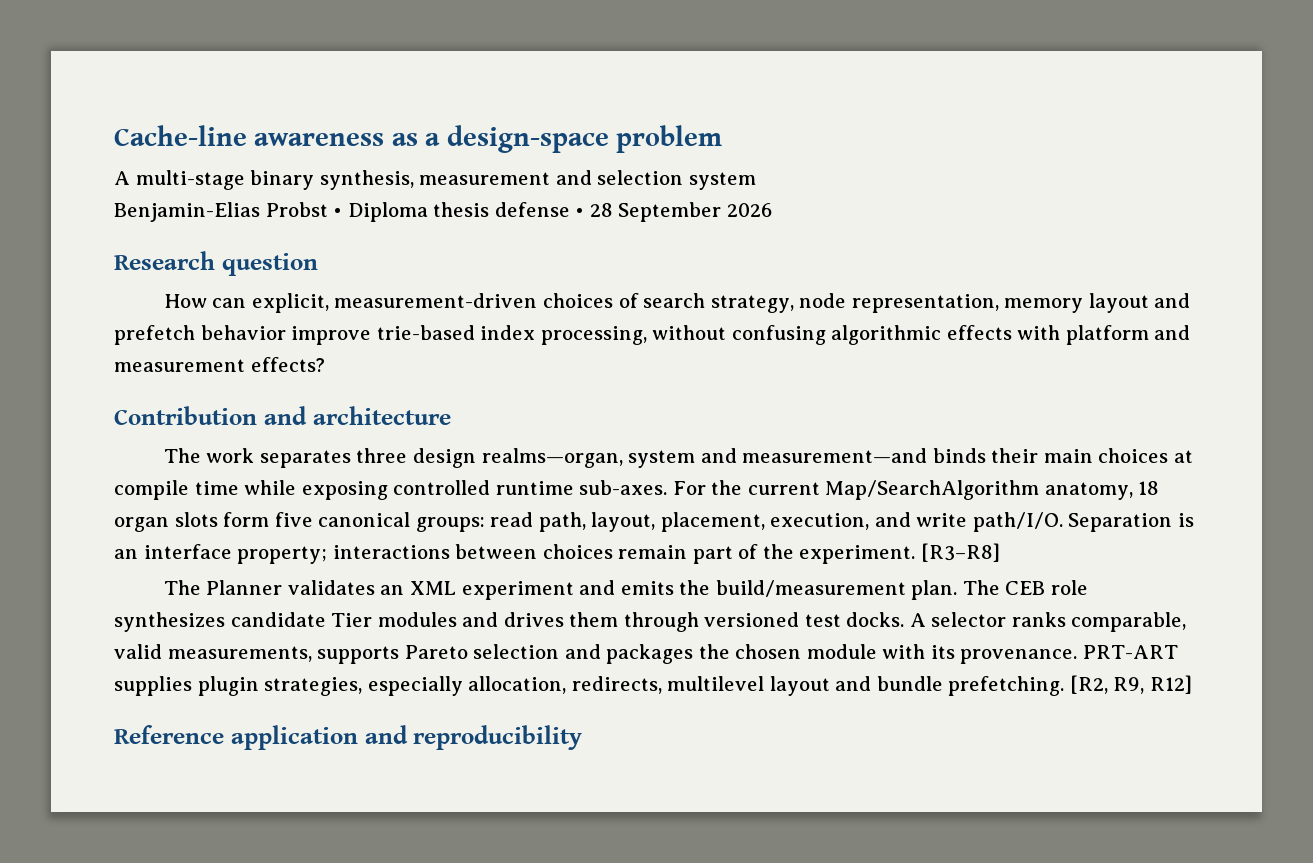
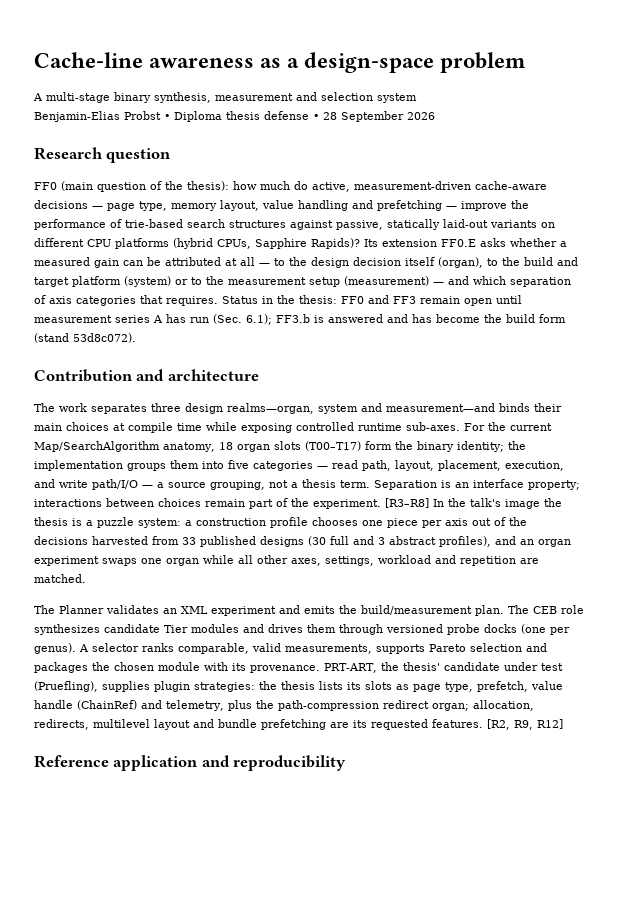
- How can explicit, measurement-driven choices of search strategy, node representation, memory layout and prefetch behavior improve trie-based index processing, without confusing algorithmic effects with platform and measurement effects?
+ FF0 (main question of the thesis): how much do active, measurement-driven cache-aware decisions — page type, memory layout, value handling and prefetching — improve the performance of trie-based search structures against passive, statically laid-out variants on different CPU platforms (hybrid CPUs, Sapphire Rapids)? Its extension FF0.E asks whether a measured gain can be attributed at all — to the design decision itself (organ), to the build and target platform (system) or to the measurement setup (measurement) — and which separation of axis categories that requires. Status in the thesis: FF0 and FF3 remain open until measurement series A has run (Sec. 6.1); FF3.b is answered and has become the build form (stand 53d8c072).
- For the current Map/SearchAlgorithm anatomy, 18 organ slots form five canonical groups: read path, layout, placement, execution, and write path/I/O.
+ For the current Map/SearchAlgorithm anatomy, 18 organ slots (T00–T17) form the binary identity; the implementation groups them into five categories — read path, layout, placement, execution, and write path/I/O — a source grouping, not a thesis term.
- [R3–R8]
+ [R3–R8] In the talk's image the thesis is a puzzle system: a construction profile chooses one piece per axis out of the decisions harvested from 33 published designs (30 full and 3 abstract profiles), and an organ experiment swaps one organ while all other axes, settings, workload and repetition are matched.
- The CEB role synthesizes candidate Tier modules and drives them through versioned test docks.
+ The CEB role synthesizes candidate Tier modules and drives them through versioned probe docks (one per genus).
- PRT-ART supplies plugin strategies, especially allocation, redirects, multilevel layout and bundle prefetching.
+ PRT-ART, the thesis' candidate under test (Pruefling), supplies plugin strategies: the thesis lists its slots as page type, prefetch, value handle (ChainRef) and telemetry, plus the path-compression redirect organ; allocation, redirects, multilevel layout and bundle prefetching are its requested features.

